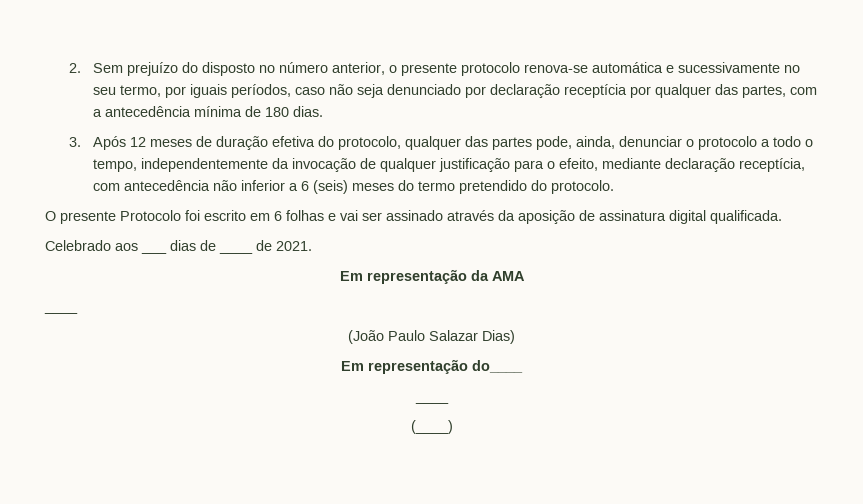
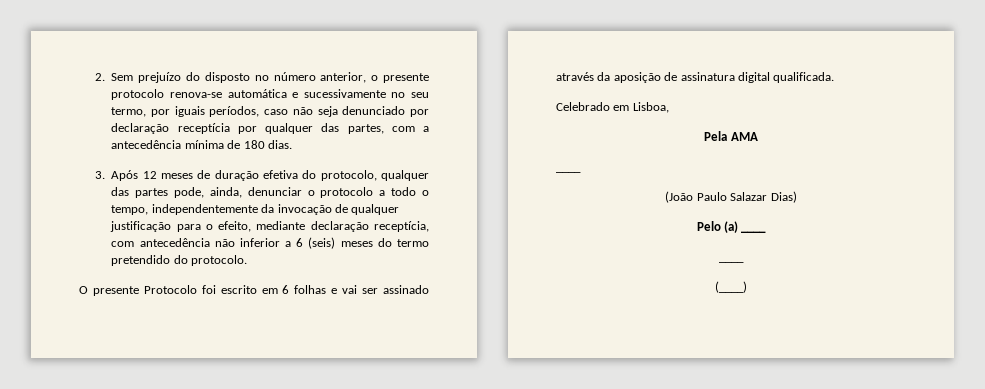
- Celebrado aos ___ dias de ____ de 2021.
- Em representação da AMA
+ Celebrado em Lisboa,
+ Pela AMA
- Em representação do____
+ Pelo (a) ____

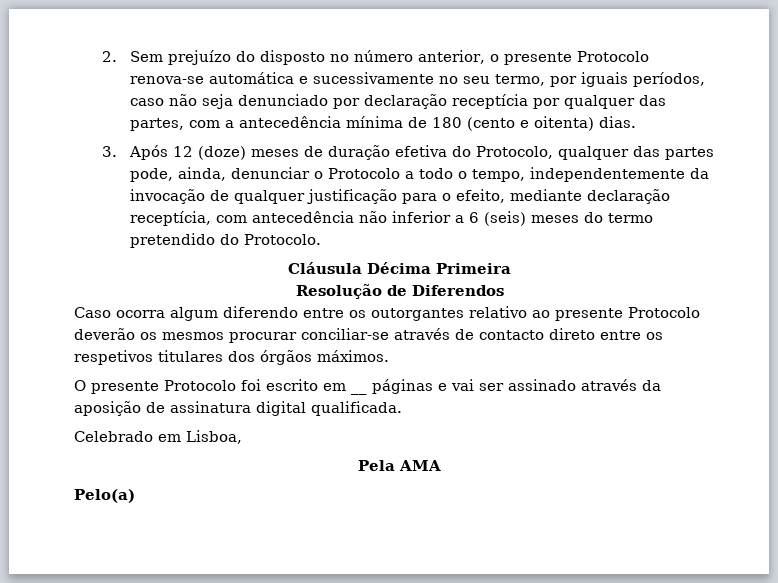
- 2. Sem prejuízo do disposto no número anterior, o presente protocolo renova-se automática e sucessivamente no seu termo, por iguais períodos, caso não seja denunciado por declaração receptícia por qualquer das partes, com a antecedência mínima de 180 dias.
+ 2. Sem prejuízo do disposto no número anterior, o presente Protocolo renova-se automática e sucessivamente no seu termo, por iguais períodos, caso não seja denunciado por declaração receptícia por qualquer das partes, com a antecedência mínima de 180 (cento e oitenta) dias.
- 3. Após 12 meses de duração efetiva do protocolo, qualquer das partes pode, ainda, denunciar o protocolo a todo o tempo, independentemente da invocação de qualquer justificação para o efeito, mediante declaração receptícia, com antecedência não inferior a 6 (seis) meses do termo pretendido do protocolo.
+ 3. Após 12 (doze) meses de duração efetiva do Protocolo, qualquer das partes pode, ainda, denunciar o Protocolo a todo o tempo, independentemente da invocação de qualquer justificação para o efeito, mediante declaração receptícia, com antecedência não inferior a 6 (seis) meses do termo pretendido do Protocolo.
+ Cláusula Décima Primeira
+ Resolução de Diferendos
+ Caso ocorra algum diferendo entre os outorgantes relativo ao presente Protocolo deverão os mesmos procurar conciliar-se através de contacto direto entre os respetivos titulares dos órgãos máximos.
- O presente Protocolo foi escrito em 6 folhas e vai ser assinado através da aposição de assinatura digital qualificada.
+ O presente Protocolo foi escrito em __ páginas e vai ser assinado através da aposição de assinatura digital qualificada.
  Pela AMA
- ____
- (João Paulo Salazar Dias)
- Pelo (a) ____
- ____
- (____)
+ Pelo(a)

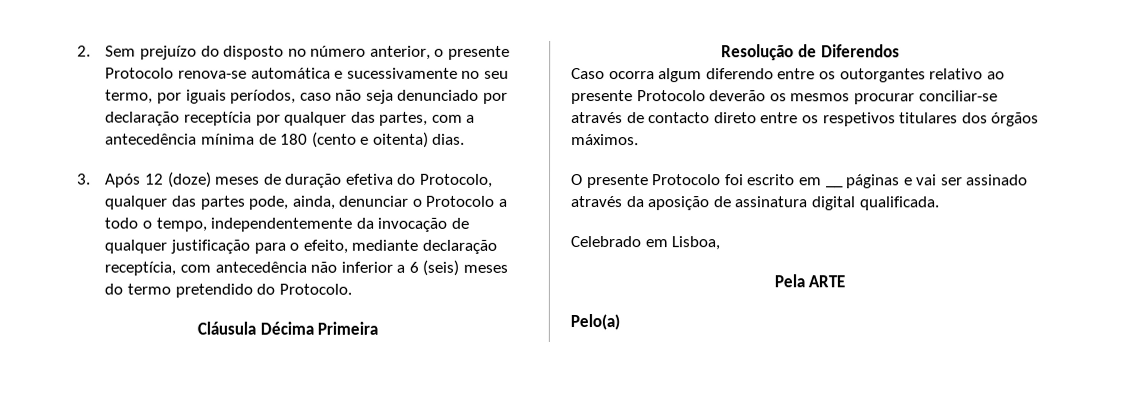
- Pela AMA
+ Pela ARTE

